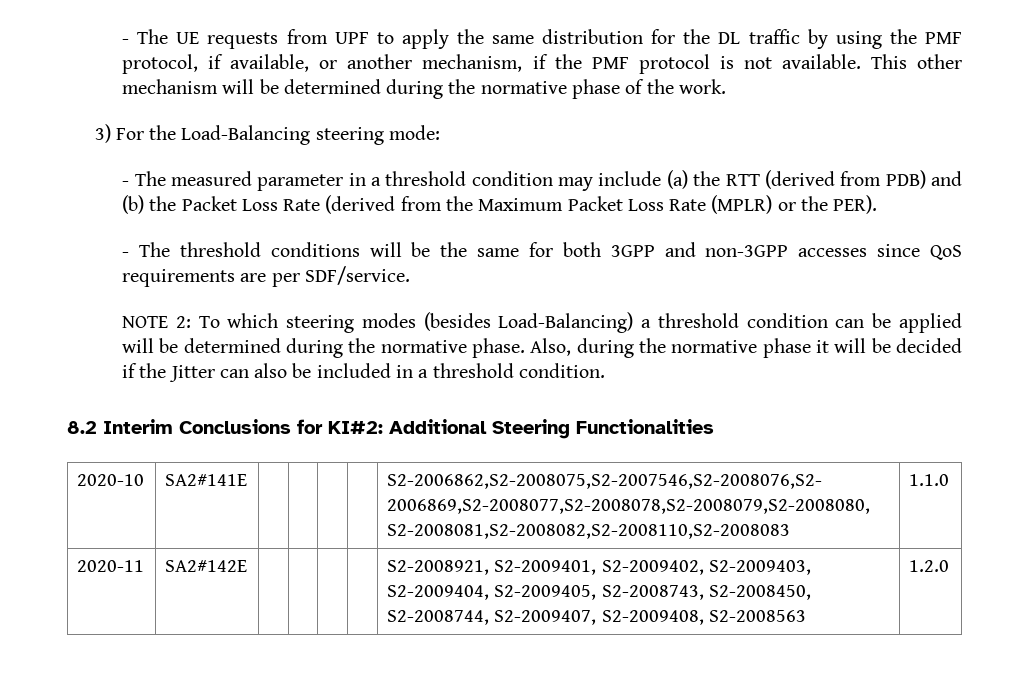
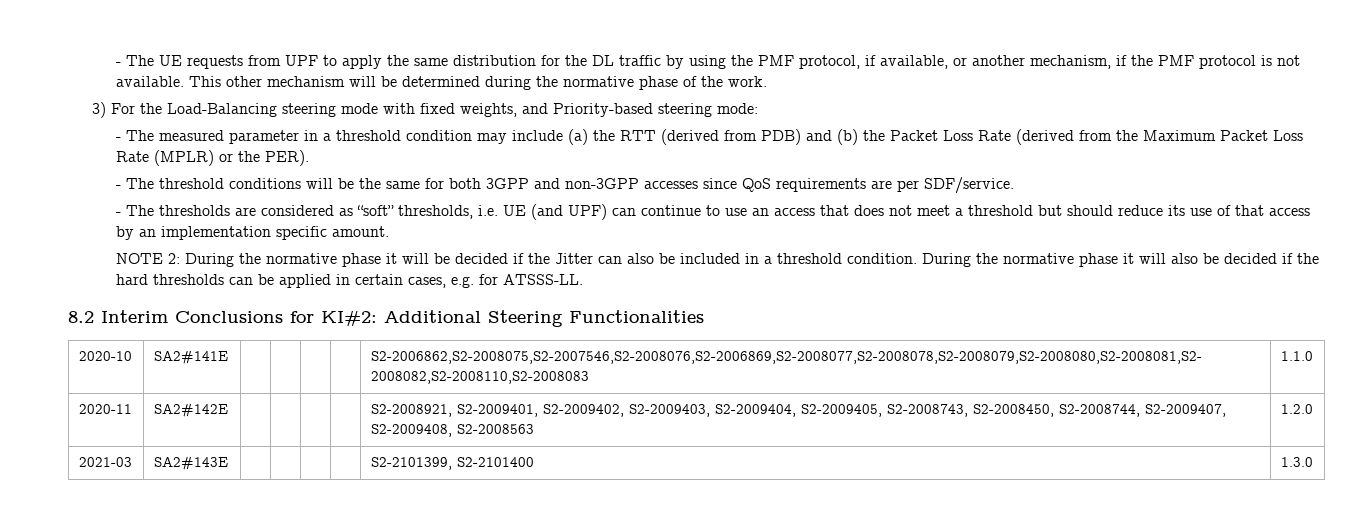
- 3) For the Load-Balancing steering mode:
+ 3) For the Load-Balancing steering mode with fixed weights, and Priority-based steering mode:
- NOTE 2: To which steering modes (besides Load-Balancing) a threshold condition can be applied will be determined during the normative phase. Also, during the normative phase it will be decided if the Jitter can also be included in a threshold condition.
+ - The thresholds are considered as “soft” thresholds, i.e. UE (and UPF) can continue to use an access that does not meet a threshold but should reduce its use of that access by an implementation specific amount.
+ NOTE 2: During the normative phase it will be decided if the Jitter can also be included in a threshold condition. During the normative phase it will also be decided if the hard thresholds can be applied in certain cases, e.g. for ATSSS-LL.
+ 2021-03 | SA2#143E | | | | | S2-2101399, S2-2101400 | 1.3.0

